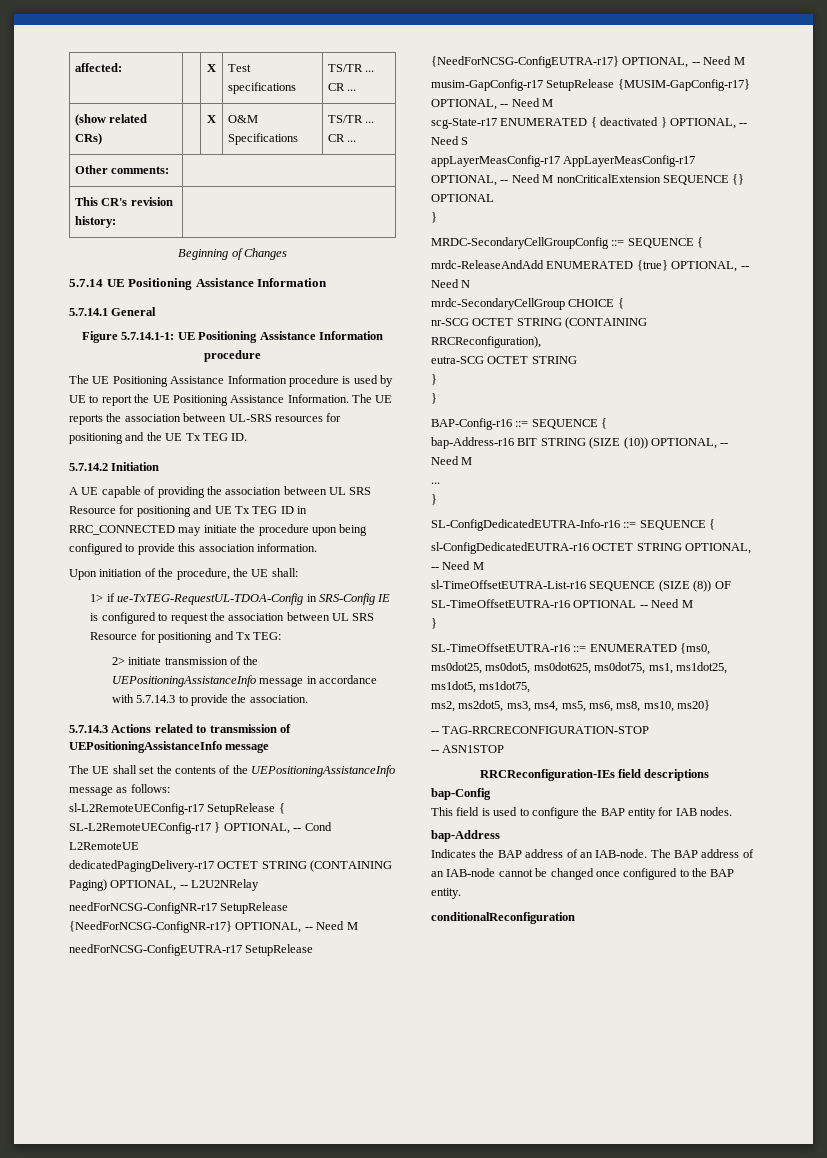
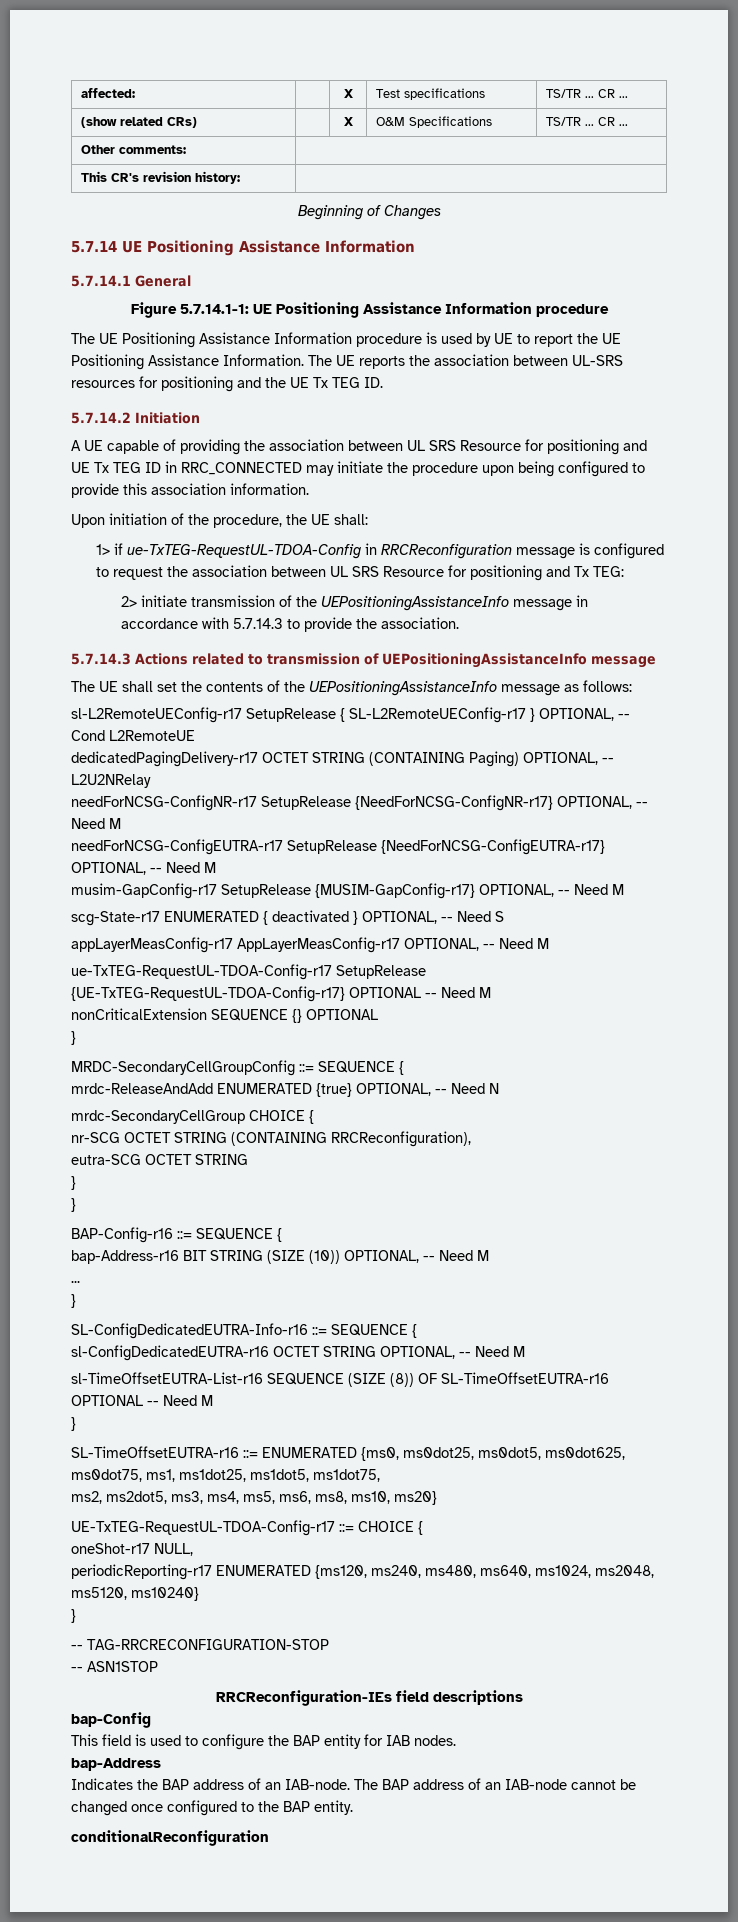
- 1> if ue-TxTEG-RequestUL-TDOA-Config in SRS-Config IE is configured to request the association between UL SRS Resource for positioning and Tx TEG:
+ 1> if ue-TxTEG-RequestUL-TDOA-Config in RRCReconfiguration message is configured to request the association between UL SRS Resource for positioning and Tx TEG:
- appLayerMeasConfig-r17 AppLayerMeasConfig-r17 OPTIONAL, -- Need M nonCriticalExtension SEQUENCE {} OPTIONAL
+ appLayerMeasConfig-r17 AppLayerMeasConfig-r17 OPTIONAL, -- Need M
+ ue-TxTEG-RequestUL-TDOA-Config-r17 SetupRelease {UE-TxTEG-RequestUL-TDOA-Config-r17} OPTIONAL -- Need M
+ nonCriticalExtension SEQUENCE {} OPTIONAL
+ UE-TxTEG-RequestUL-TDOA-Config-r17 ::= CHOICE {
+ oneShot-r17 NULL,
+ periodicReporting-r17 ENUMERATED {ms120, ms240, ms480, ms640, ms1024, ms2048, ms5120, ms10240}
+ }

